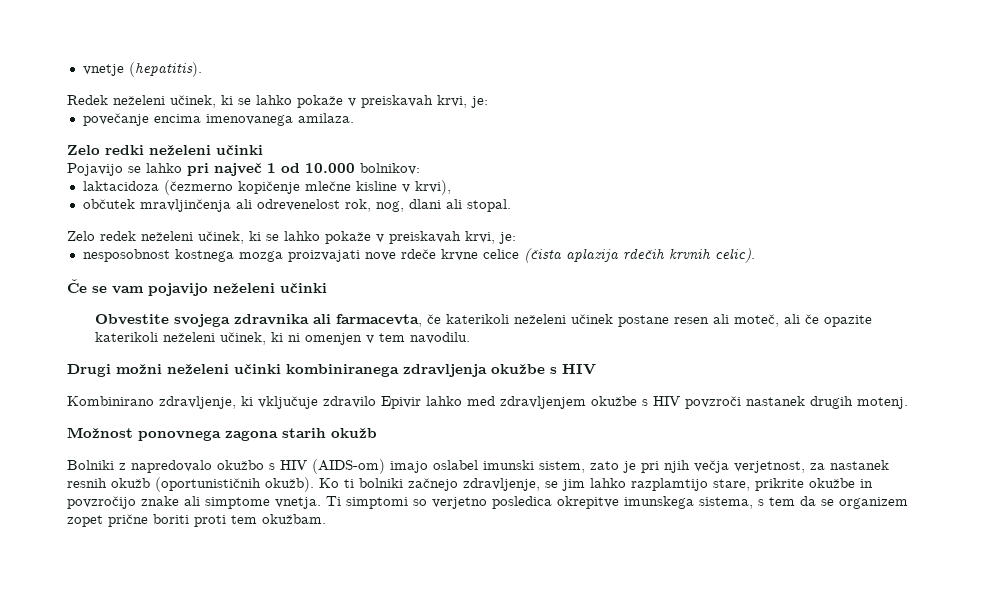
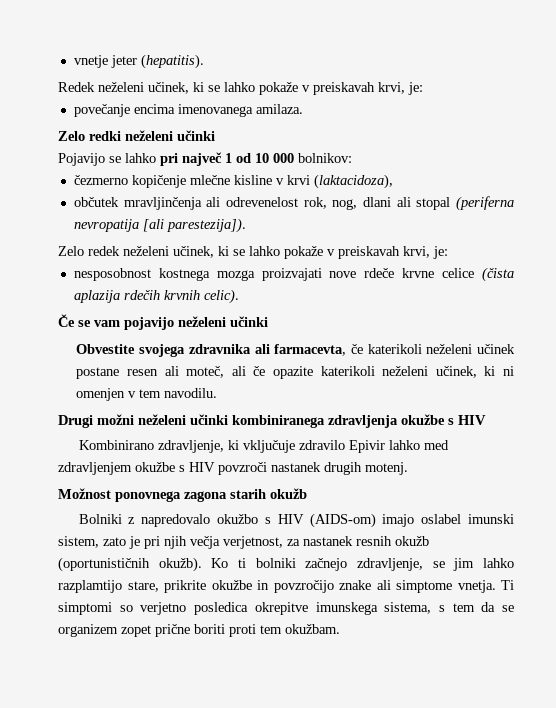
- vnetje (hepatitis).
+ vnetje jeter (hepatitis).
- Pojavijo se lahko pri največ 1 od 10.000 bolnikov:
+ Pojavijo se lahko pri največ 1 od 10 000 bolnikov:
- laktacidoza (čezmerno kopičenje mlečne kisline v krvi),
+ čezmerno kopičenje mlečne kisline v krvi (laktacidoza),
- občutek mravljinčenja ali odrevenelost rok, nog, dlani ali stopal.
+ občutek mravljinčenja ali odrevenelost rok, nog, dlani ali stopal (periferna nevropatija [ali parestezija]).

